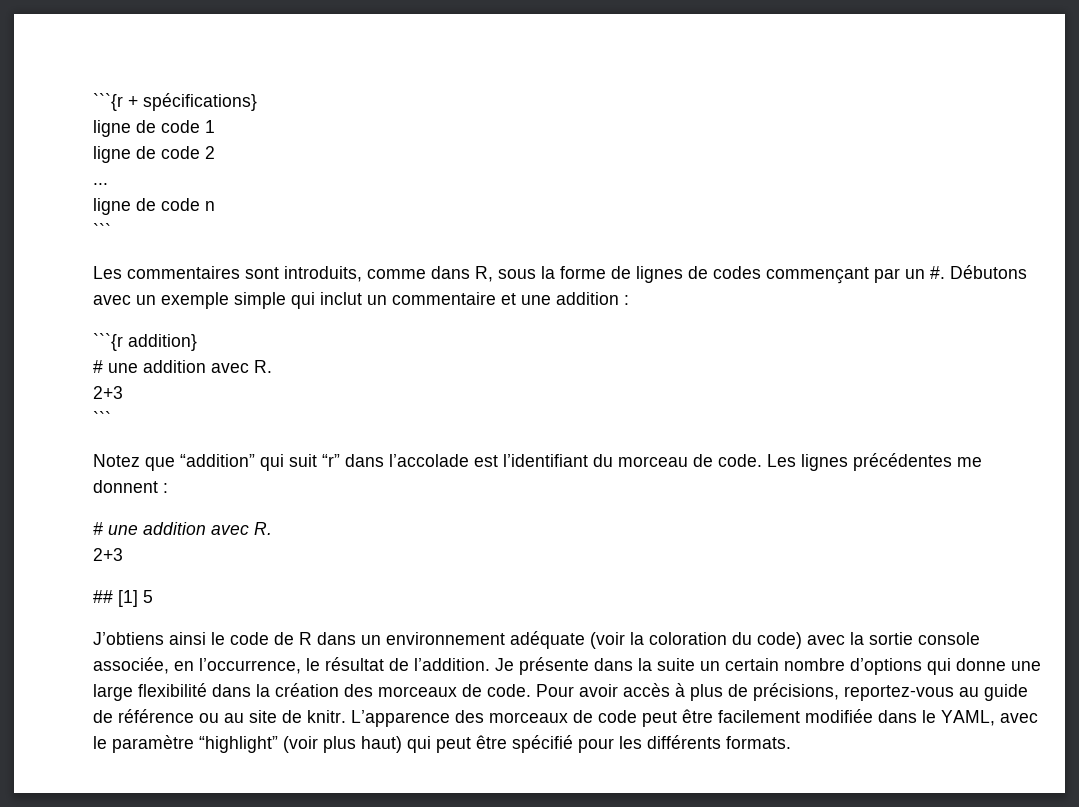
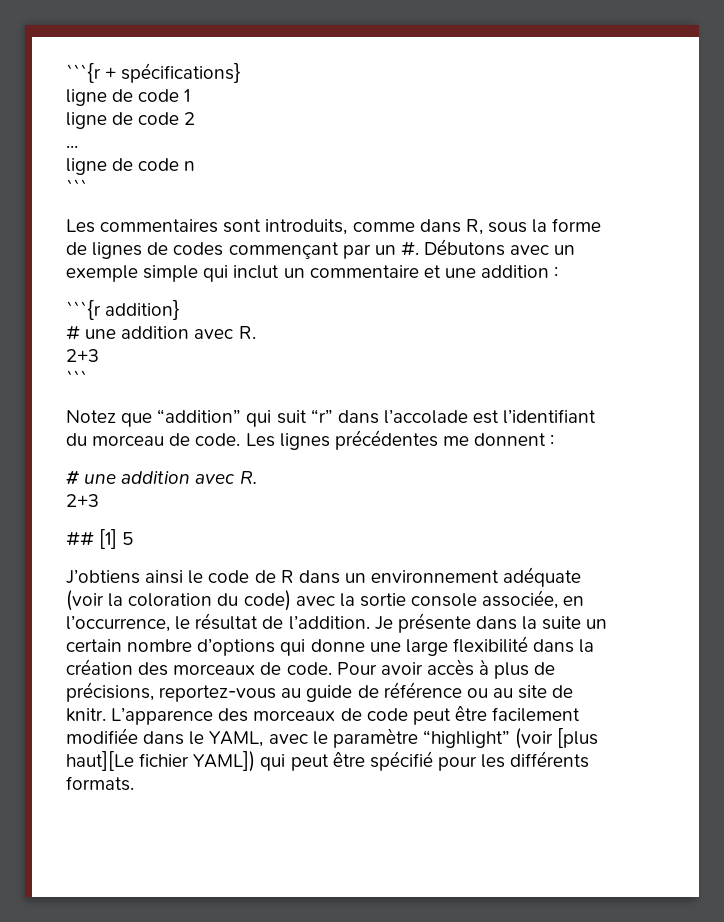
- L’apparence des morceaux de code peut être facilement modifiée dans le YAML, avec le paramètre “highlight” (voir plus haut) qui peut être spécifié pour les différents formats.
+ L’apparence des morceaux de code peut être facilement modifiée dans le YAML, avec le paramètre “highlight” (voir [plus haut][Le fichier YAML]) qui peut être spécifié pour les différents formats.

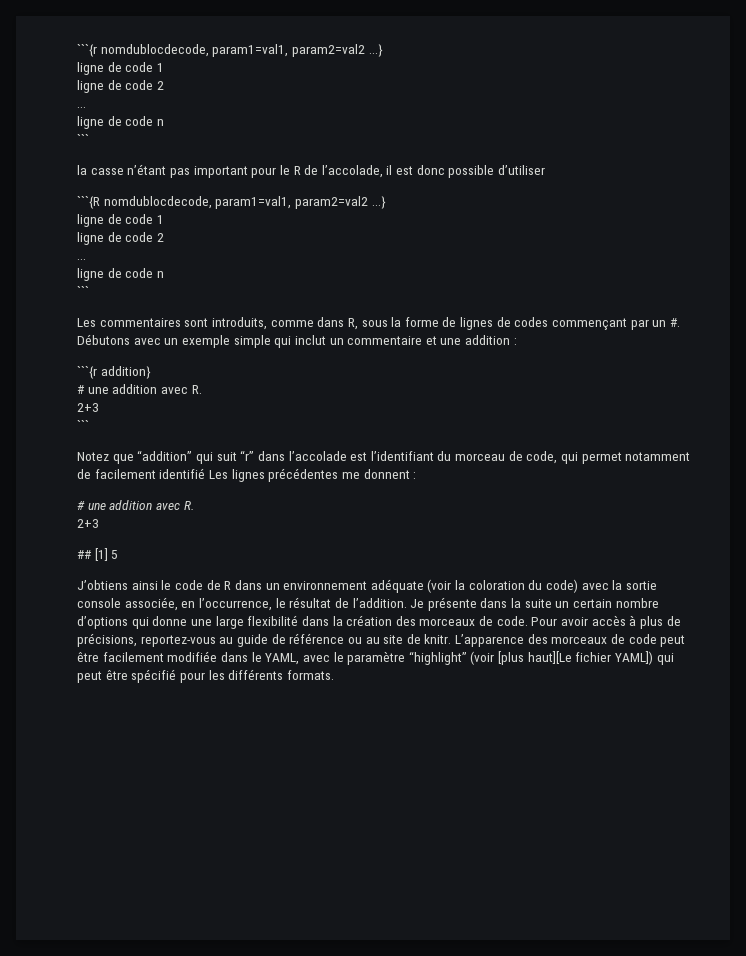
- ```{r + spécifications}
+ ```{r nomdublocdecode, param1=val1, param2=val2 ...}
+ ligne de code 1
+ ligne de code 2
+ ...
+ ligne de code n
+ ```
+ la casse n’étant pas important pour le R de l’accolade, il est donc possible d’utiliser
+ ```{R nomdublocdecode, param1=val1, param2=val2 ...}
- Notez que “addition” qui suit “r” dans l’accolade est l’identifiant du morceau de code. Les lignes précédentes me donnent :
+ Notez que “addition” qui suit “r” dans l’accolade est l’identifiant du morceau de code, qui permet notamment de facilement identifié Les lignes précédentes me donnent :

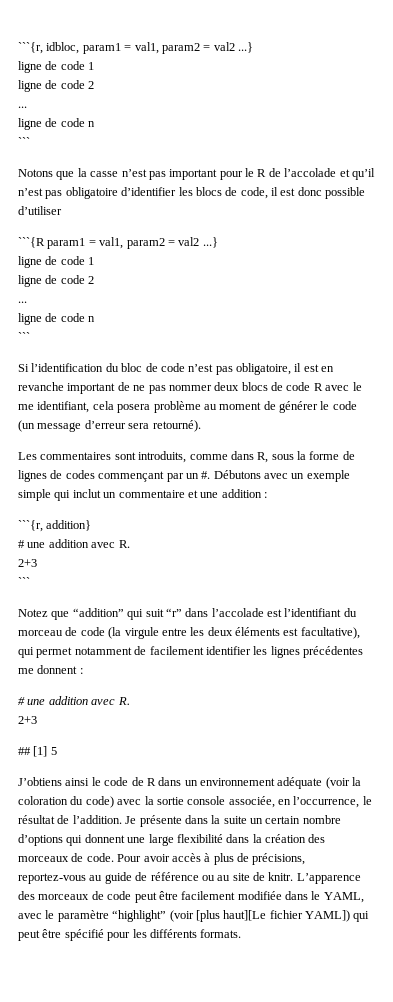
- ```{r nomdublocdecode, param1=val1, param2=val2 ...}
+ ```{r, idbloc, param1 = val1, param2 = val2 ...}
- la casse n’étant pas important pour le R de l’accolade, il est donc possible d’utiliser
+ Notons que la casse n’est pas important pour le R de l’accolade et qu’il n’est pas obligatoire d’identifier les blocs de code, il est donc possible d’utiliser
- ```{R nomdublocdecode, param1=val1, param2=val2 ...}
+ ```{R param1 = val1, param2 = val2 ...}
+ Si l’identification du bloc de code n’est pas obligatoire, il est en revanche important de ne pas nommer deux blocs de code R avec le me identifiant, cela posera problème au moment de générer le code (un message d’erreur sera retourné).
- ```{r addition}
+ ```{r, addition}
- Notez que “addition” qui suit “r” dans l’accolade est l’identifiant du morceau de code, qui permet notamment de facilement identifié Les lignes précédentes me donnent :
+ Notez que “addition” qui suit “r” dans l’accolade est l’identifiant du morceau de code (la virgule entre les deux éléments est facultative), qui permet notamment de facilement identifier les lignes précédentes me donnent :
- Je présente dans la suite un certain nombre d’options qui donne une large flexibilité dans la création des morceaux de code.
+ Je présente dans la suite un certain nombre d’options qui donnent une large flexibilité dans la création des morceaux de code.

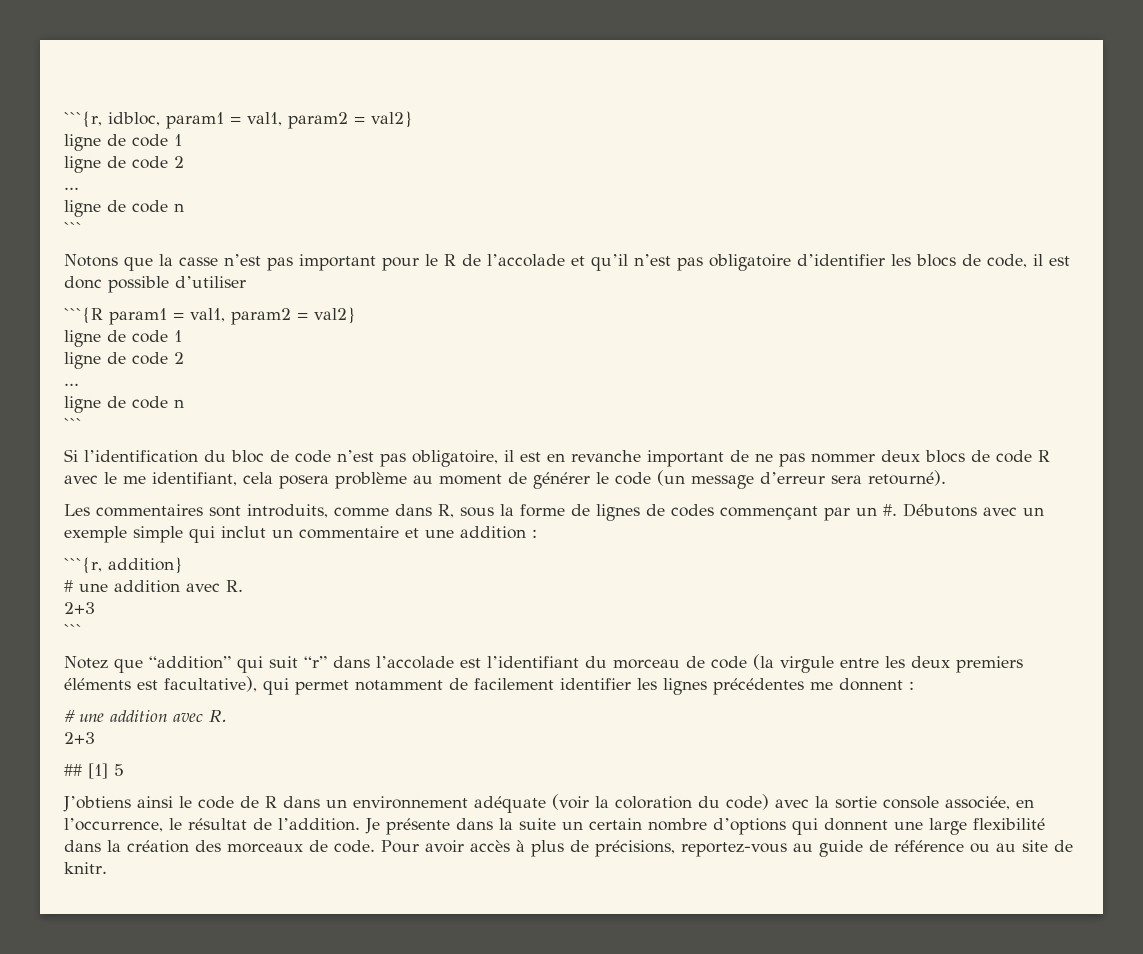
- ```{r, idbloc, param1 = val1, param2 = val2 ...}
+ ```{r, idbloc, param1 = val1, param2 = val2}
- ```{R param1 = val1, param2 = val2 ...}
+ ```{R param1 = val1, param2 = val2}
- Notez que “addition” qui suit “r” dans l’accolade est l’identifiant du morceau de code (la virgule entre les deux éléments est facultative), qui permet notamment de facilement identifier les lignes précédentes me donnent :
+ Notez que “addition” qui suit “r” dans l’accolade est l’identifiant du morceau de code (la virgule entre les deux premiers éléments est facultative), qui permet notamment de facilement identifier les lignes précédentes me donnent :
- L’apparence des morceaux de code peut être facilement modifiée dans le YAML, avec le paramètre “highlight” (voir [plus haut][Le fichier YAML]) qui peut être spécifié pour les différents formats.

